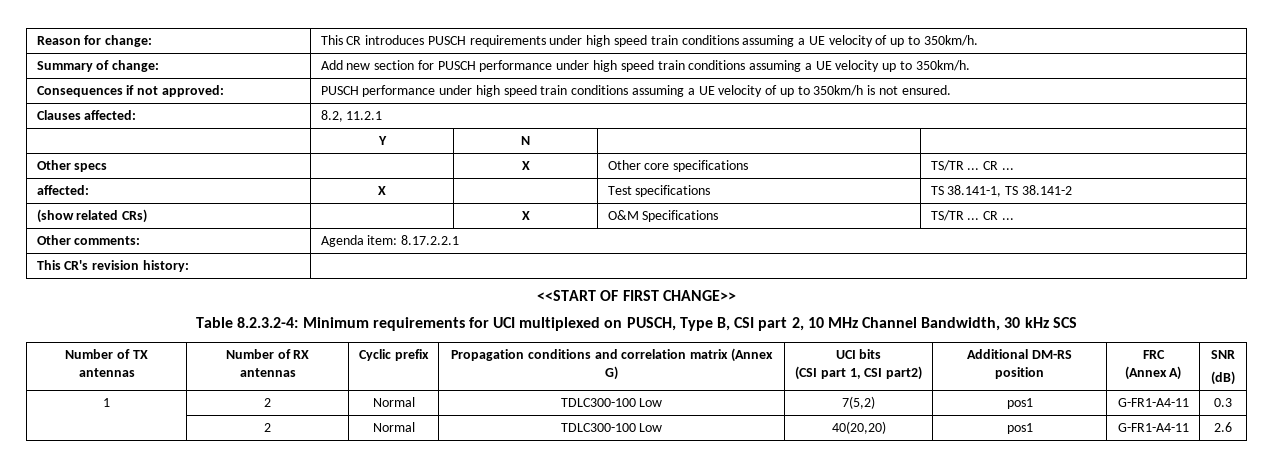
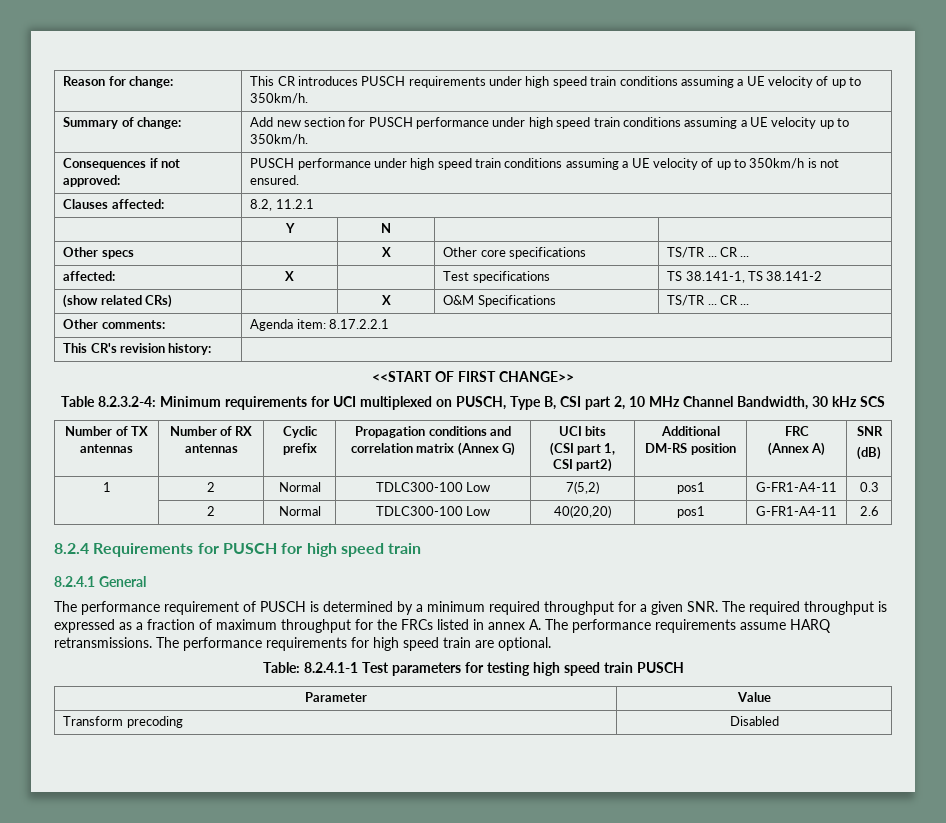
+ 8.2.4 Requirements for PUSCH for high speed train
+ 8.2.4.1 General
+ The performance requirement of PUSCH is determined by a minimum required throughput for a given SNR. The required throughput is expressed as a fraction of maximum throughput for the FRCs listed in annex A. The performance requirements assume HARQ retransmissions. The performance requirements for high speed train are optional.
+ Table: 8.2.4.1-1 Test parameters for testing high speed train PUSCH
+ Parameter | Value
+ Transform precoding | Disabled

